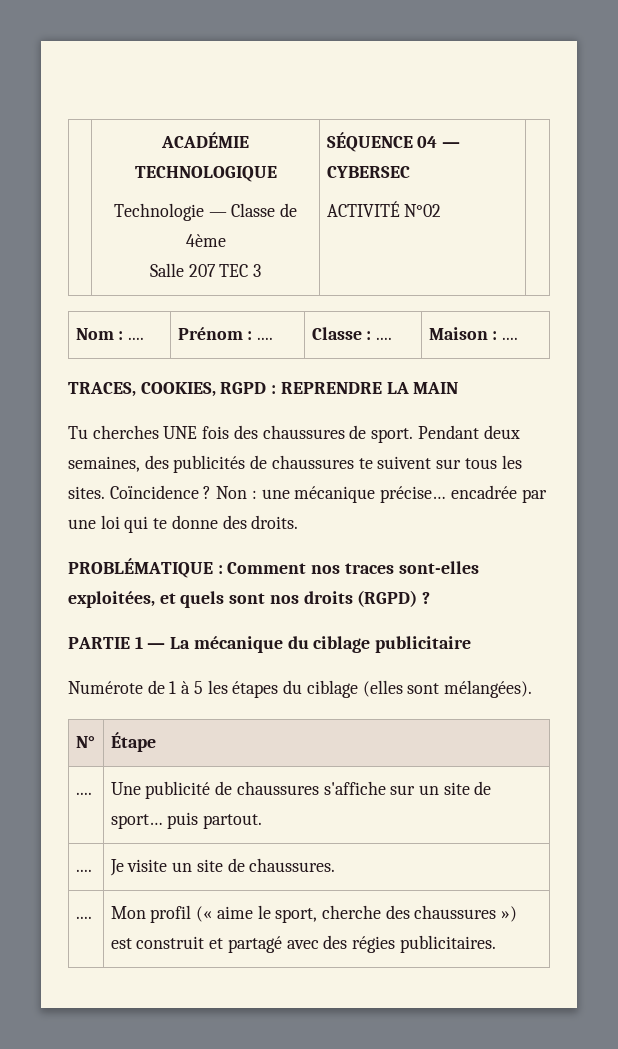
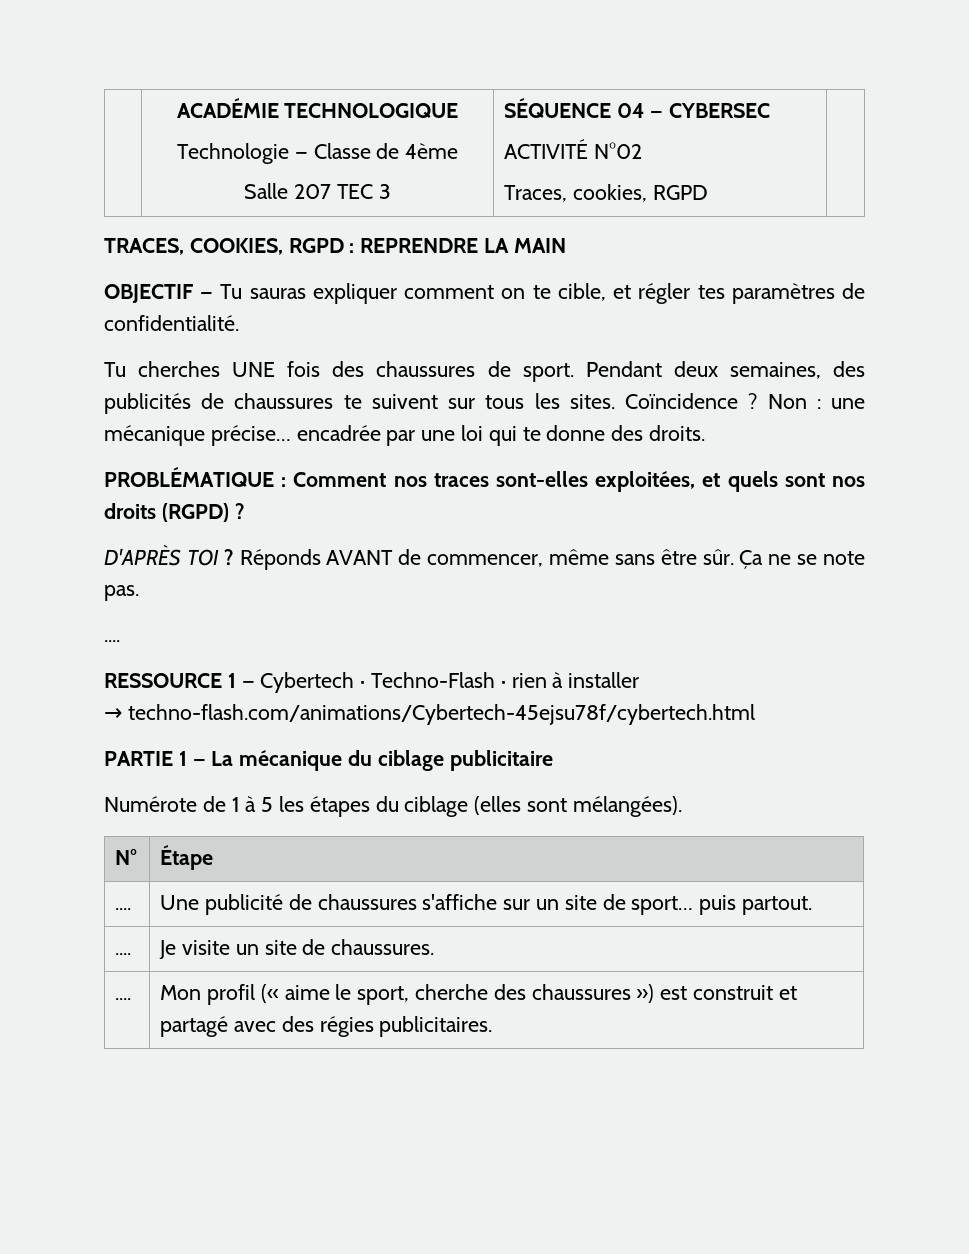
  | ACADÉMIE TECHNOLOGIQUE
  Technologie — Classe de 4ème
  Salle 207 TEC 3 | SÉQUENCE 04 — CYBERSEC
- ACTIVITÉ N°02 |
- Nom : .... | Prénom : .... | Classe : .... | Maison : ....
+ ACTIVITÉ N°02
+ Traces, cookies, RGPD |
+ OBJECTIF — Tu sauras expliquer comment on te cible, et régler tes paramètres de confidentialité.
+ D'APRÈS TOI ? Réponds AVANT de commencer, même sans être sûr. Ça ne se note pas.
+ ....
+ RESSOURCE 1 — Cybertech · Techno-Flash · rien à installer
+ → techno-flash.com/animations/Cybertech-45ejsu78f/cybertech.html

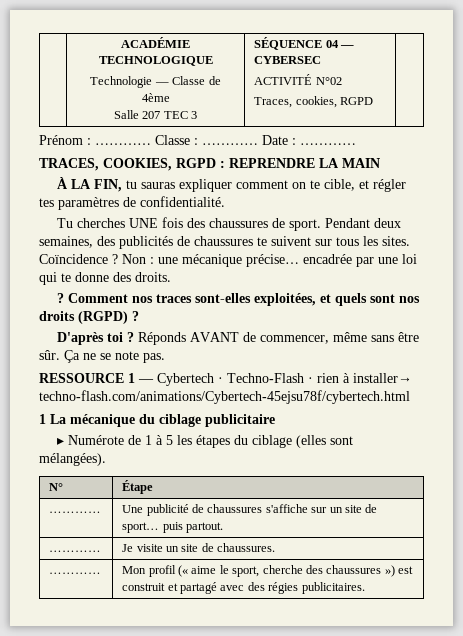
+ Prénom : ………… Classe : ………… Date : …………
- OBJECTIF — Tu sauras expliquer comment on te cible, et régler tes paramètres de confidentialité.
+ À LA FIN, tu sauras expliquer comment on te cible, et régler tes paramètres de confidentialité.
- PROBLÉMATIQUE : Comment nos traces sont-elles exploitées, et quels sont nos droits (RGPD) ?
+ ? Comment nos traces sont-elles exploitées, et quels sont nos droits (RGPD) ?
- D'APRÈS TOI ?
+ D'après toi ?
  Ça ne se note pas.
- ....
- RESSOURCE 1 — Cybertech · Techno-Flash · rien à installer
- → techno-flash.com/animations/Cybertech-45ejsu78f/cybertech.html
+ RESSOURCE 1 — Cybertech · Techno-Flash · rien à installer→ techno-flash.com/animations/Cybertech-45ejsu78f/cybertech.html
- PARTIE 1 — La mécanique du ciblage publicitaire
+ 1 La mécanique du ciblage publicitaire
- Numérote de 1 à 5 les étapes du ciblage (elles sont mélangées).
+ ▸ Numérote de 1 à 5 les étapes du ciblage (elles sont mélangées).
- .... | Une publicité de chaussures s'affiche sur un site de sport… puis partout.
+ ………… | Une publicité de chaussures s'affiche sur un site de sport… puis partout.
- .... | Je visite un site de chaussures.
+ ………… | Je visite un site de chaussures.
- .... | Mon profil (« aime le sport, cherche des chaussures ») est construit et partagé avec des régies publicitaires.
+ ………… | Mon profil (« aime le sport, cherche des chaussures ») est construit et partagé avec des régies publicitaires.

